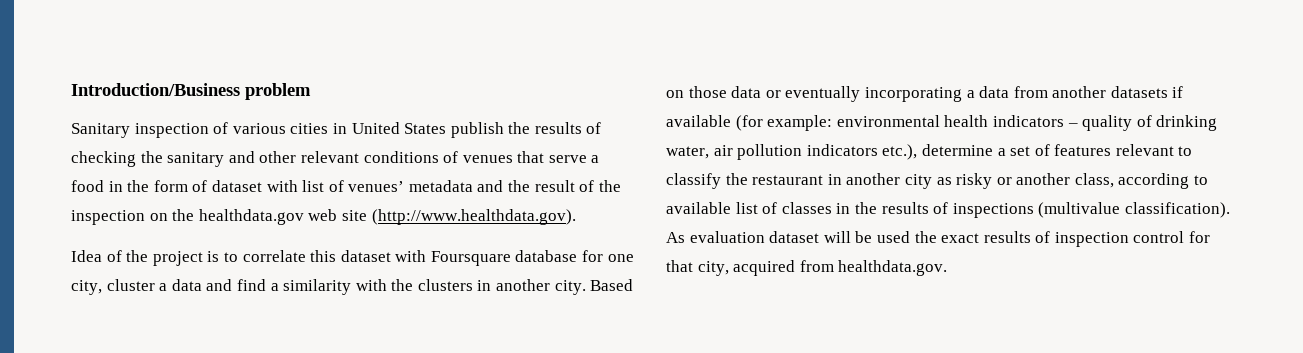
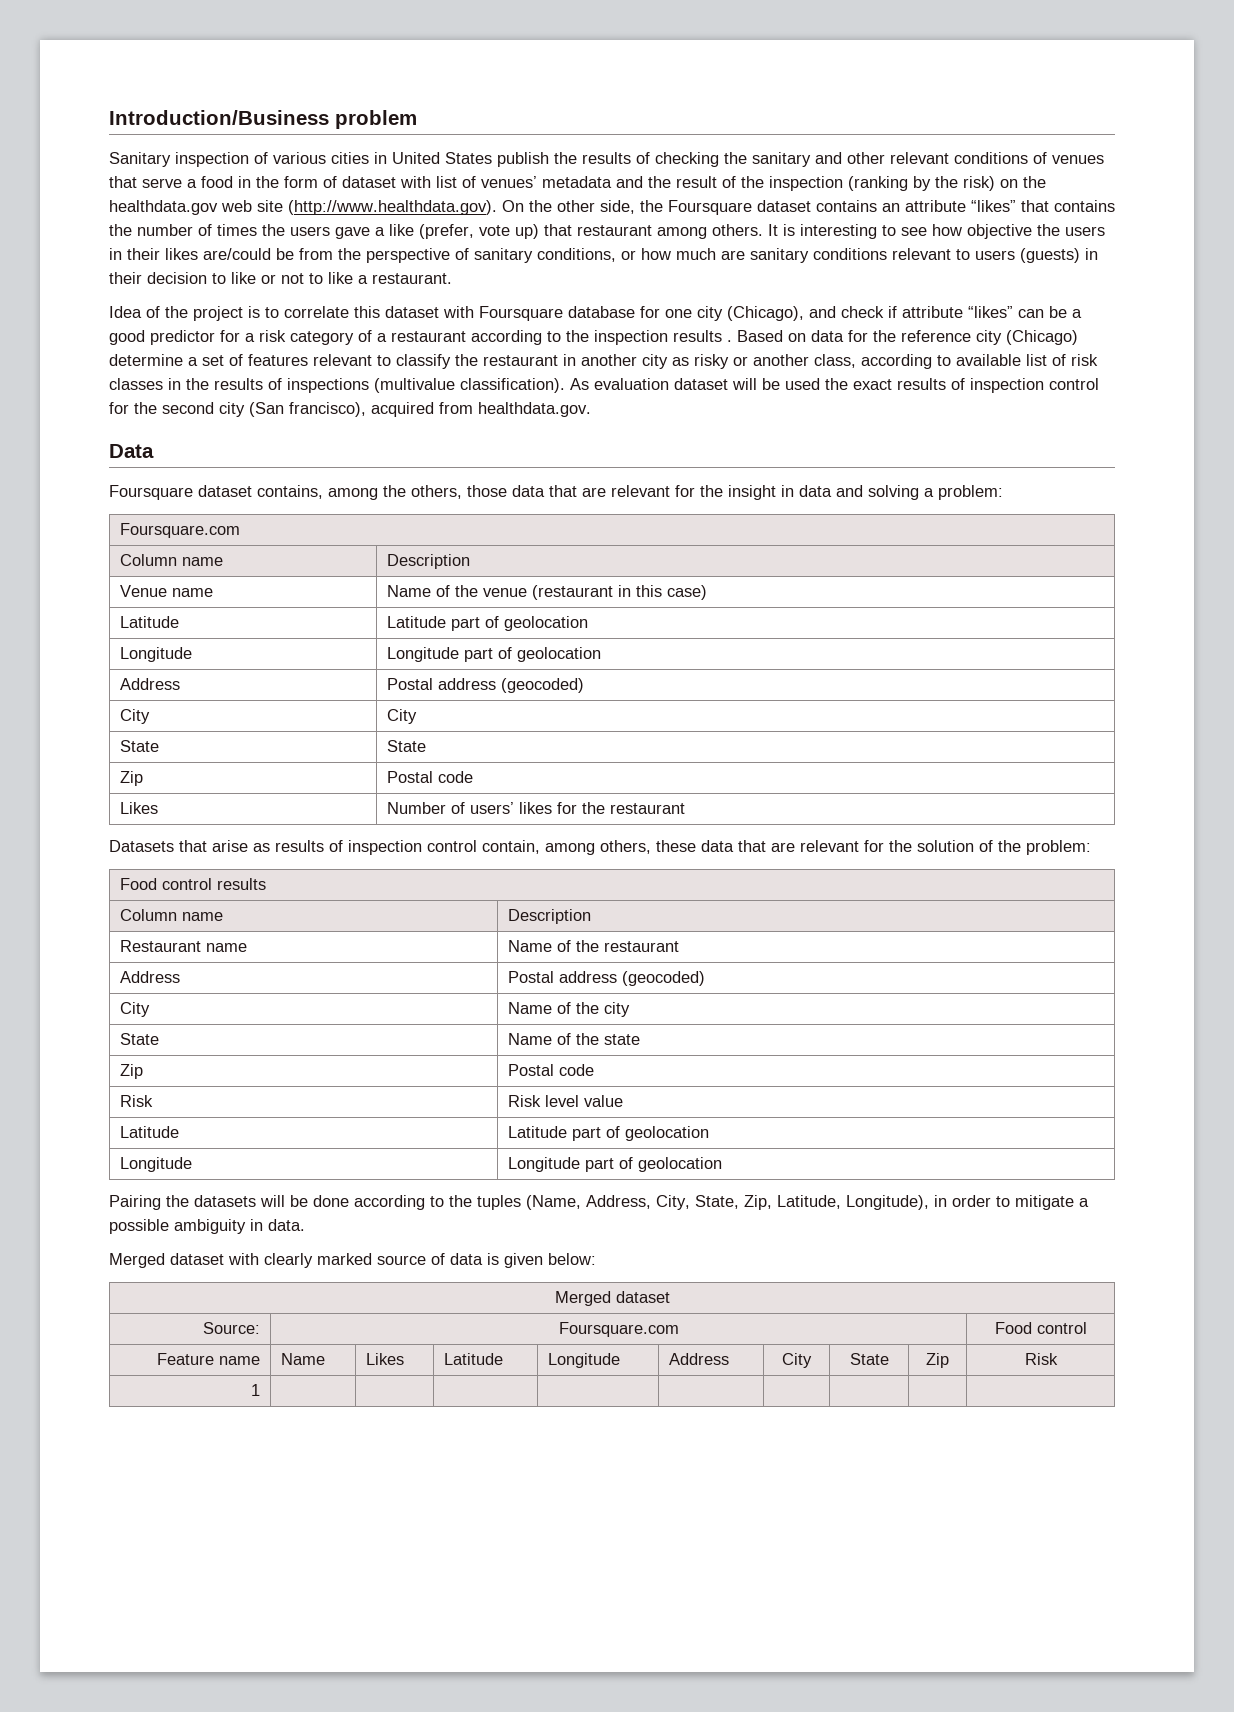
- Sanitary inspection of various cities in United States publish the results of checking the sanitary and other relevant conditions of venues that serve a food in the form of dataset with list of venues’ metadata and the result of the inspection on the healthdata.gov web site (http://www.healthdata.gov).
+ Sanitary inspection of various cities in United States publish the results of checking the sanitary and other relevant conditions of venues that serve a food in the form of dataset with list of venues’ metadata and the result of the inspection (ranking by the risk) on the healthdata.gov web site (http://www.healthdata.gov). On the other side, the Foursquare dataset contains an attribute “likes” that contains the number of times the users gave a like (prefer, vote up) that restaurant among others. It is interesting to see how objective the users in their likes are/could be from the perspective of sanitary conditions, or how much are sanitary conditions relevant to users (guests) in their decision to like or not to like a restaurant.
- Idea of the project is to correlate this dataset with Foursquare database for one city, cluster a data and find a similarity with the clusters in another city. Based on those data or eventually incorporating a data from another datasets if available (for example: environmental health indicators – quality of drinking water, air pollution indicators etc.), determine a set of features relevant to classify the restaurant in another city as risky or another class, according to available list of classes in the results of inspections (multivalue classification).
+ Idea of the project is to correlate this dataset with Foursquare database for one city (Chicago), and check if attribute “likes” can be a good predictor for a risk category of a restaurant according to the inspection results . Based on data for the reference city (Chicago) determine a set of features relevant to classify the restaurant in another city as risky or another class, according to available list of risk classes in the results of inspections (multivalue classification).
- As evaluation dataset will be used the exact results of inspection control for that city, acquired from healthdata.gov.
+ As evaluation dataset will be used the exact results of inspection control for the second city (San francisco), acquired from healthdata.gov.
+ Data
+ Foursquare dataset contains, among the others, those data that are relevant for the insight in data and solving a problem:
+ Foursquare.com
+ Column name | Description
+ Venue name | Name of the venue (restaurant in this case)
+ Latitude | Latitude part of geolocation
+ Longitude | Longitude part of geolocation
+ Address | Postal address (geocoded)
+ City | City
+ State | State
+ Zip | Postal code
+ Likes | Number of users’ likes for the restaurant
+ Datasets that arise as results of inspection control contain, among others, these data that are relevant for the solution of the problem:
+ Food control results
+ Column name | Description
+ Restaurant name | Name of the restaurant
+ Address | Postal address (geocoded)
+ City | Name of the city
+ State | Name of the state
+ Zip | Postal code
+ Risk | Risk level value
+ Latitude | Latitude part of geolocation
+ Longitude | Longitude part of geolocation
+ Pairing the datasets will be done according to the tuples (Name, Address, City, State, Zip, Latitude, Longitude), in order to mitigate a possible ambiguity in data.
+ Merged dataset with clearly marked source of data is given below:
+ Merged dataset
+ Source: | Foursquare.com | Food control
+ Feature name | Name | Likes | Latitude | Longitude | Address | City | State | Zip | Risk
+ 1 | | | | | | | | |

